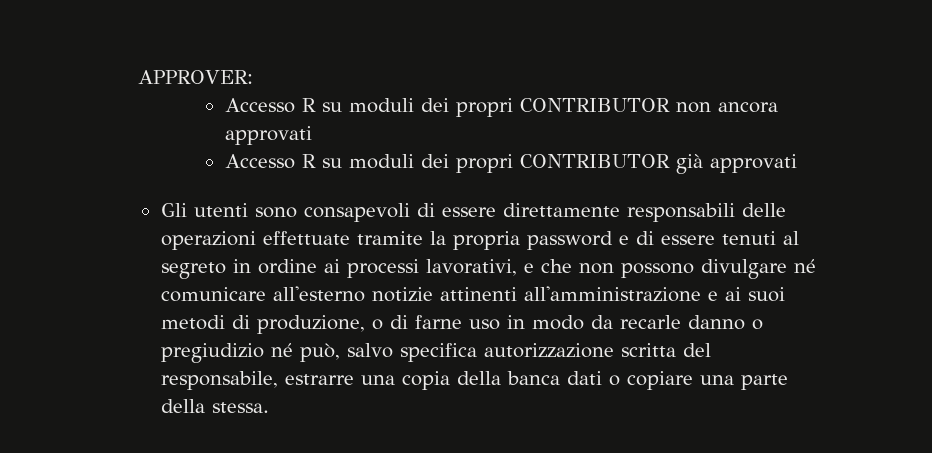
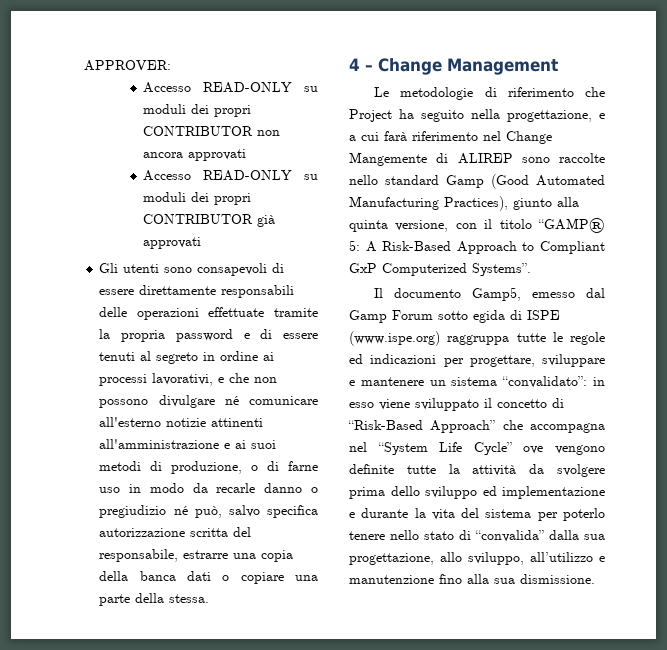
- Accesso R su moduli dei propri CONTRIBUTOR non ancora approvati
+ Accesso READ-ONLY su moduli dei propri CONTRIBUTOR non ancora approvati
- Accesso R su moduli dei propri CONTRIBUTOR già approvati
+ Accesso READ-ONLY su moduli dei propri CONTRIBUTOR già approvati
+ 4 – Change Management
+ Le metodologie di riferimento che Project ha seguito nella progettazione, e a cui farà riferimento nel Change Mangemente di ALIREP sono raccolte nello standard Gamp (Good Automated Manufacturing Practices), giunto alla quinta versione, con il titolo “GAMP® 5: A Risk-Based Approach to Compliant GxP Computerized Systems”.
+ Il documento Gamp5, emesso dal Gamp Forum sotto egida di ISPE (www.ispe.org) raggruppa tutte le regole ed indicazioni per progettare, sviluppare e mantenere un sistema “convalidato”: in esso viene sviluppato il concetto di “Risk-Based Approach” che accompagna nel “System Life Cycle” ove vengono definite tutte la attività da svolgere prima dello sviluppo ed implementazione e durante la vita del sistema per poterlo tenere nello stato di “convalida” dalla sua progettazione, allo sviluppo, all’utilizzo e manutenzione fino alla sua dismissione.

